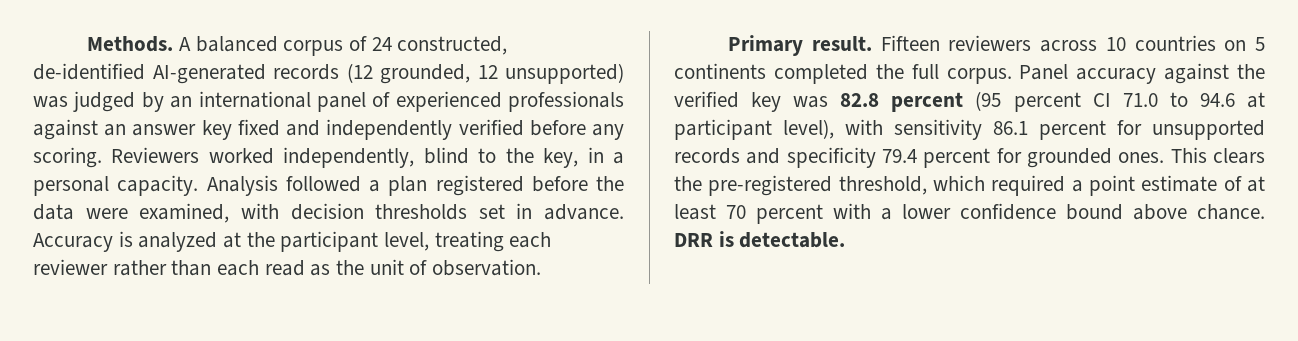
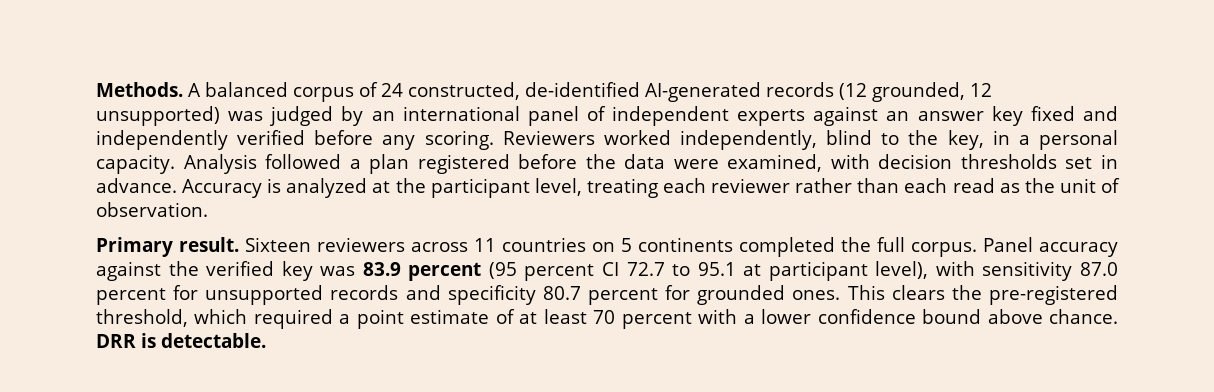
- A balanced corpus of 24 constructed, de-identified AI-generated records (12 grounded, 12 unsupported) was judged by an international panel of experienced professionals against an answer key fixed and independently verified before any scoring.
+ A balanced corpus of 24 constructed, de-identified AI-generated records (12 grounded, 12 unsupported) was judged by an international panel of independent experts against an answer key fixed and independently verified before any scoring.
- Fifteen reviewers across 10 countries on 5 continents completed the full corpus.
+ Sixteen reviewers across 11 countries on 5 continents completed the full corpus.
- Panel accuracy against the verified key was 82.8 percent (95 percent CI 71.0 to 94.6 at participant level), with sensitivity 86.1 percent for unsupported records and specificity 79.4 percent for grounded ones.
+ Panel accuracy against the verified key was 83.9 percent (95 percent CI 72.7 to 95.1 at participant level), with sensitivity 87.0 percent for unsupported records and specificity 80.7 percent for grounded ones.

